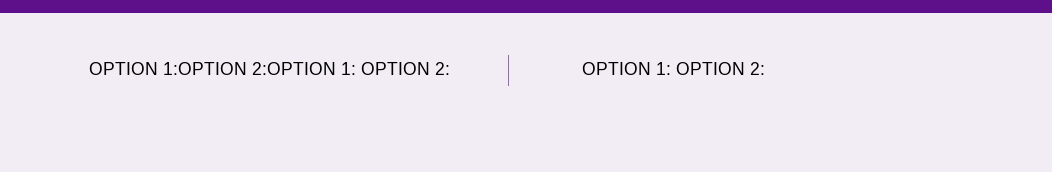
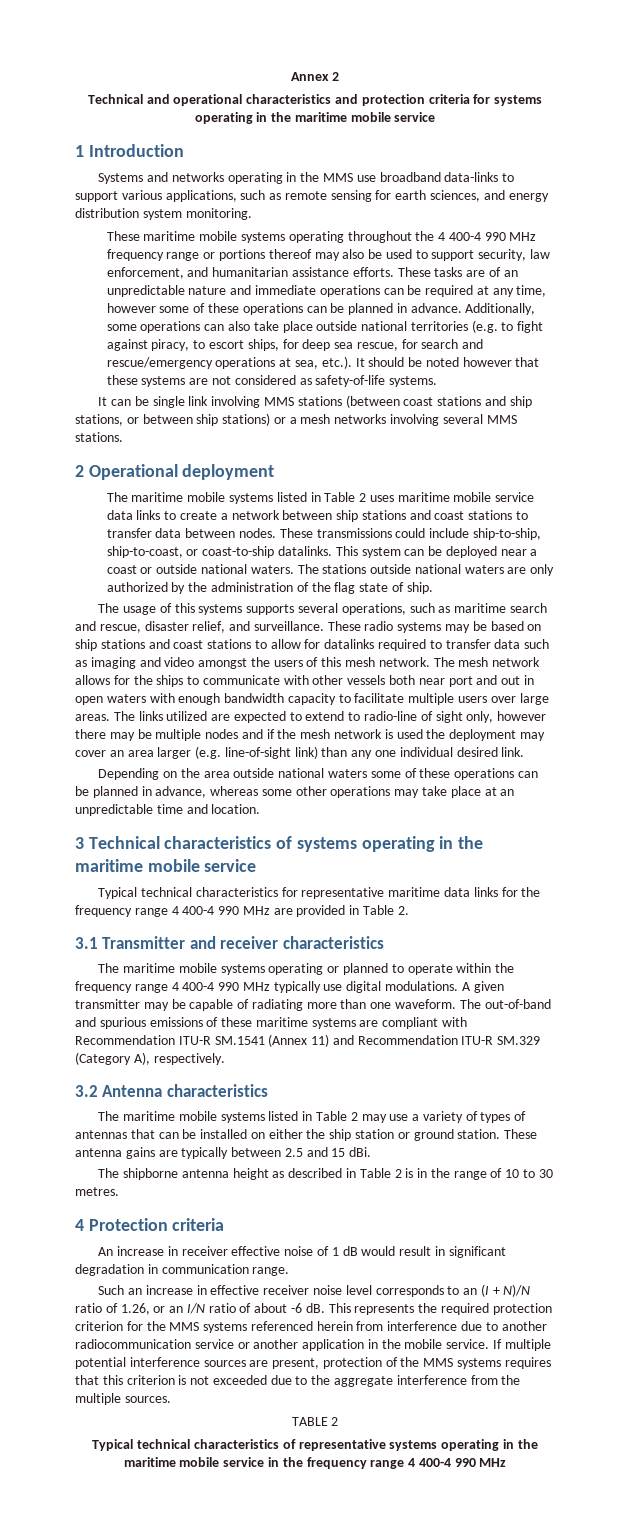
- OPTION 1:OPTION 2:OPTION 1: OPTION 2: OPTION 1: OPTION 2:
+ Annex 2
+ Technical and operational characteristics and protection criteria for systems operating in the maritime mobile service
+ 1 Introduction
+ Systems and networks operating in the MMS use broadband data-links to support various applications, such as remote sensing for earth sciences, and energy distribution system monitoring.
+ These maritime mobile systems operating throughout the 4 400-4 990 MHz frequency range or portions thereof may also be used to support security, law enforcement, and humanitarian assistance efforts. These tasks are of an unpredictable nature and immediate operations can be required at any time, however some of these operations can be planned in advance. Additionally, some operations can also take place outside national territories (e.g. to fight against piracy, to escort ships, for deep sea rescue, for search and rescue/emergency operations at sea, etc.). It should be noted however that these systems are not considered as safety-of-life systems.
+ It can be single link involving MMS stations (between coast stations and ship stations, or between ship stations) or a mesh networks involving several MMS stations.
+ 2 Operational deployment
+ The maritime mobile systems listed in Table 2 uses maritime mobile service data links to create a network between ship stations and coast stations to transfer data between nodes. These transmissions could include ship-to-ship, ship-to-coast, or coast-to-ship datalinks. This system can be deployed near a coast or outside national waters. The stations outside national waters are only authorized by the administration of the flag state of ship.
+ The usage of this systems supports several operations, such as maritime search and rescue, disaster relief, and surveillance. These radio systems may be based on ship stations and coast stations to allow for datalinks required to transfer data such as imaging and video amongst the users of this mesh network. The mesh network allows for the ships to communicate with other vessels both near port and out in open waters with enough bandwidth capacity to facilitate multiple users over large areas. The links utilized are expected to extend to radio-line of sight only, however there may be multiple nodes and if the mesh network is used the deployment may cover an area larger (e.g. line-of-sight link) than any one individual desired link.
+ Depending on the area outside national waters some of these operations can be planned in advance, whereas some other operations may take place at an unpredictable time and location.
+ 3 Technical characteristics of systems operating in the maritime mobile service
+ Typical technical characteristics for representative maritime data links for the frequency range 4 400-4 990 MHz are provided in Table 2.
+ 3.1 Transmitter and receiver characteristics
+ The maritime mobile systems operating or planned to operate within the frequency range 4 400-4 990 MHz typically use digital modulations. A given transmitter may be capable of radiating more than one waveform. The out-of-band and spurious emissions of these maritime systems are compliant with Recommendation ITU-R SM.1541 (Annex 11) and Recommendation ITU-R SM.329 (Category A), respectively.
+ 3.2 Antenna characteristics
+ The maritime mobile systems listed in Table 2 may use a variety of types of antennas that can be installed on either the ship station or ground station. These antenna gains are typically between 2.5 and 15 dBi.
+ The shipborne antenna height as described in Table 2 is in the range of 10 to 30 metres.
+ 4 Protection criteria
+ An increase in receiver effective noise of 1 dB would result in significant degradation in communication range.
+ Such an increase in effective receiver noise level corresponds to an (I + N)/N ratio of 1.26, or an I/N ratio of about -6 dB. This represents the required protection criterion for the MMS systems referenced herein from interference due to another radiocommunication service or another application in the mobile service. If multiple potential interference sources are present, protection of the MMS systems requires that this criterion is not exceeded due to the aggregate interference from the multiple sources.
+ TABLE 2
+ Typical technical characteristics of representative systems operating in the maritime mobile service in the frequency range 4 400-4 990 MHz

